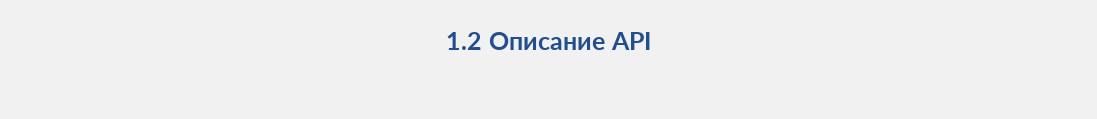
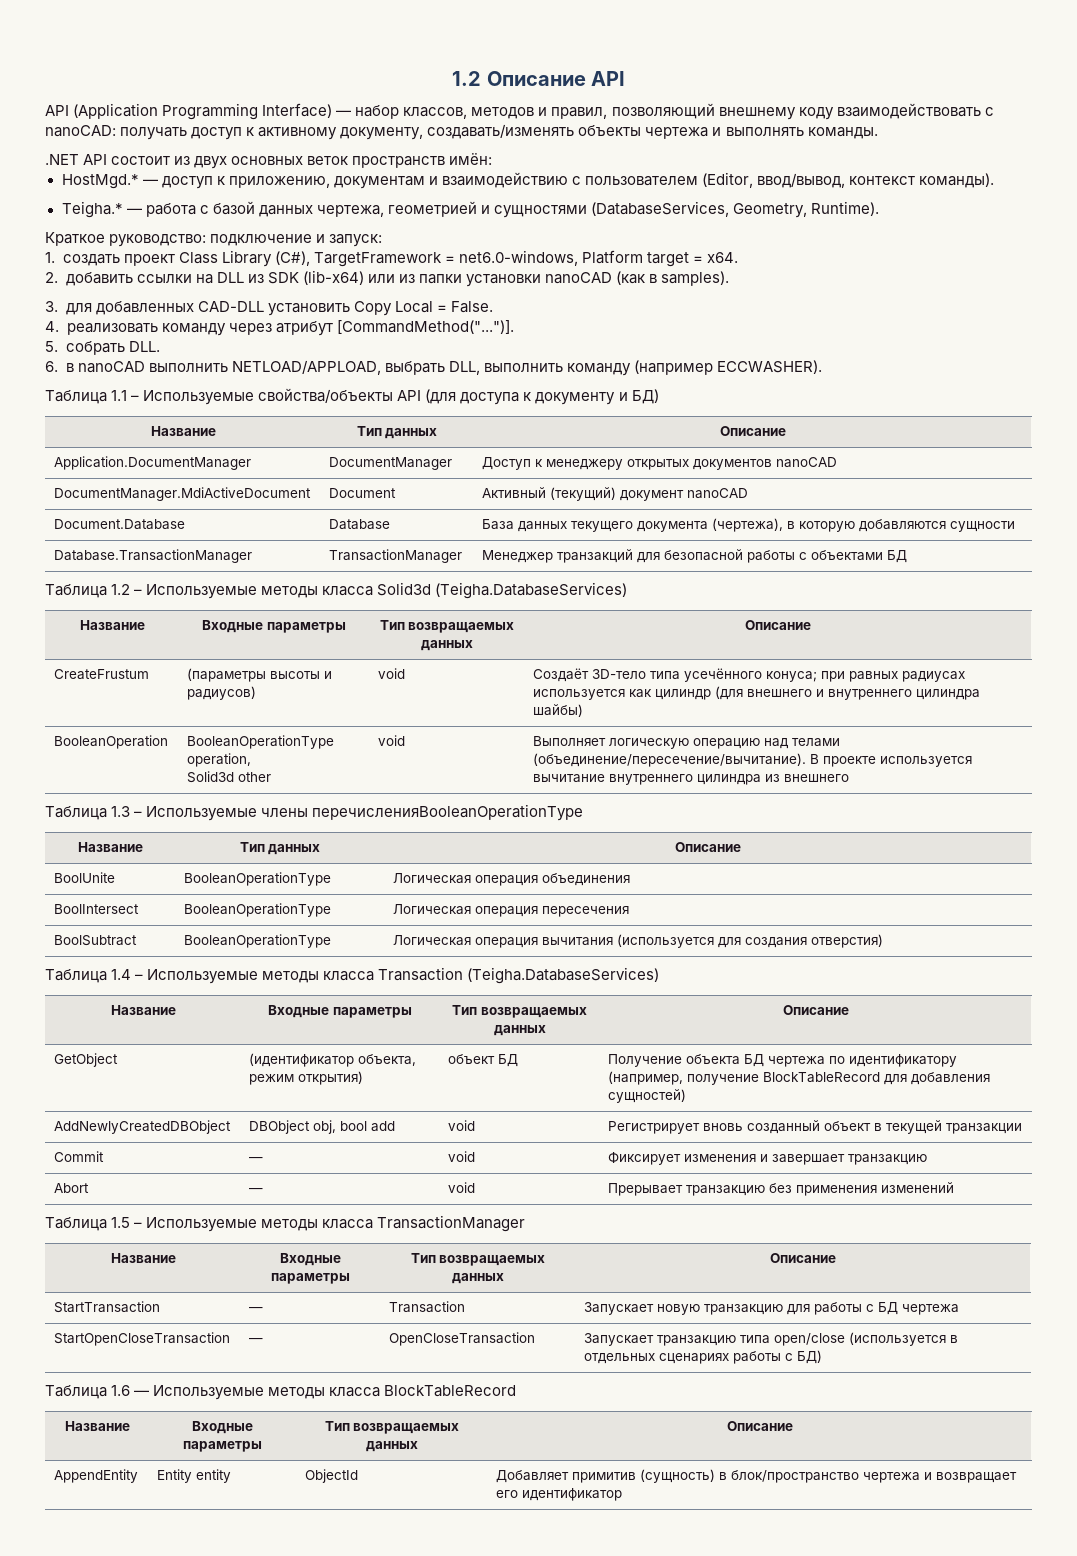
+ API (Application Programming Interface) — набор классов, методов и правил, позволяющий внешнему коду взаимодействовать с nanoCAD: получать доступ к активному документу, создавать/изменять объекты чертежа и выполнять команды.
+ .NET API состоит из двух основных веток пространств имён:
+ HostMgd.* — доступ к приложению, документам и взаимодействию с пользователем (Editor, ввод/вывод, контекст команды).
+ Teigha.* — работа с базой данных чертежа, геометрией и сущностями (DatabaseServices, Geometry, Runtime).
+ Краткое руководство: подключение и запуск:
+ 1. создать проект Class Library (C#), TargetFramework = net6.0-windows, Platform target = x64.
+ 2. добавить ссылки на DLL из SDK (lib-x64) или из папки установки nanoCAD (как в samples).
+ 3. для добавленных CAD-DLL установить Copy Local = False.
+ 4. реализовать команду через атрибут [CommandMethod("...")].
+ 5. собрать DLL.
+ 6. в nanoCAD выполнить NETLOAD/APPLOAD, выбрать DLL, выполнить команду (например ECCWASHER).
+ Таблица 1.1 – Используемые свойства/объекты API (для доступа к документу и БД)
+ Название | Тип данных | Описание
+ Application.DocumentManager | DocumentManager | Доступ к менеджеру открытых документов nanoCAD
+ DocumentManager.MdiActiveDocument | Document | Активный (текущий) документ nanoCAD
+ Document.Database | Database | База данных текущего документа (чертежа), в которую добавляются сущности
+ Database.TransactionManager | TransactionManager | Менеджер транзакций для безопасной работы с объектами БД
+ Таблица 1.2 – Используемые методы класса Solid3d (Teigha.DatabaseServices)
+ Название | Входные параметры | Тип возвращаемых данных | Описание
+ CreateFrustum | (параметры высоты и радиусов) | void | Создаёт 3D-тело типа усечённого конуса; при равных радиусах используется как цилиндр (для внешнего и внутреннего цилиндра шайбы)
+ BooleanOperation | BooleanOperationType operation,
+ Solid3d other | void | Выполняет логическую операцию над телами (объединение/пересечение/вычитание). В проекте используется вычитание внутреннего цилиндра из внешнего
+ Таблица 1.3 – Используемые члены перечисленияBooleanOperationType
+ Название | Тип данных | Описание
+ BoolUnite | BooleanOperationType | Логическая операция объединения
+ BoolIntersect | BooleanOperationType | Логическая операция пересечения
+ BoolSubtract | BooleanOperationType | Логическая операция вычитания (используется для создания отверстия)
+ Таблица 1.4 – Используемые методы класса Transaction (Teigha.DatabaseServices)
+ Название | Входные параметры | Тип возвращаемых данных | Описание
+ GetObject | (идентификатор объекта, режим открытия) | объект БД | Получение объекта БД чертежа по идентификатору (например, получение BlockTableRecord для добавления сущностей)
+ AddNewlyCreatedDBObject | DBObject obj, bool add | void | Регистрирует вновь созданный объект в текущей транзакции
+ Commit | — | void | Фиксирует изменения и завершает транзакцию
+ Abort | — | void | Прерывает транзакцию без применения изменений
+ Таблица 1.5 – Используемые методы класса TransactionManager
+ Название | Входные параметры | Тип возвращаемых данных | Описание
+ StartTransaction | — | Transaction | Запускает новую транзакцию для работы с БД чертежа
+ StartOpenCloseTransaction | — | OpenCloseTransaction | Запускает транзакцию типа open/close (используется в отдельных сценариях работы с БД)
+ Таблица 1.6 — Используемые методы класса BlockTableRecord
+ Название | Входные параметры | Тип возвращаемых данных | Описание
+ AppendEntity | Entity entity | ObjectId | Добавляет примитив (сущность) в блок/пространство чертежа и возвращает его идентификатор

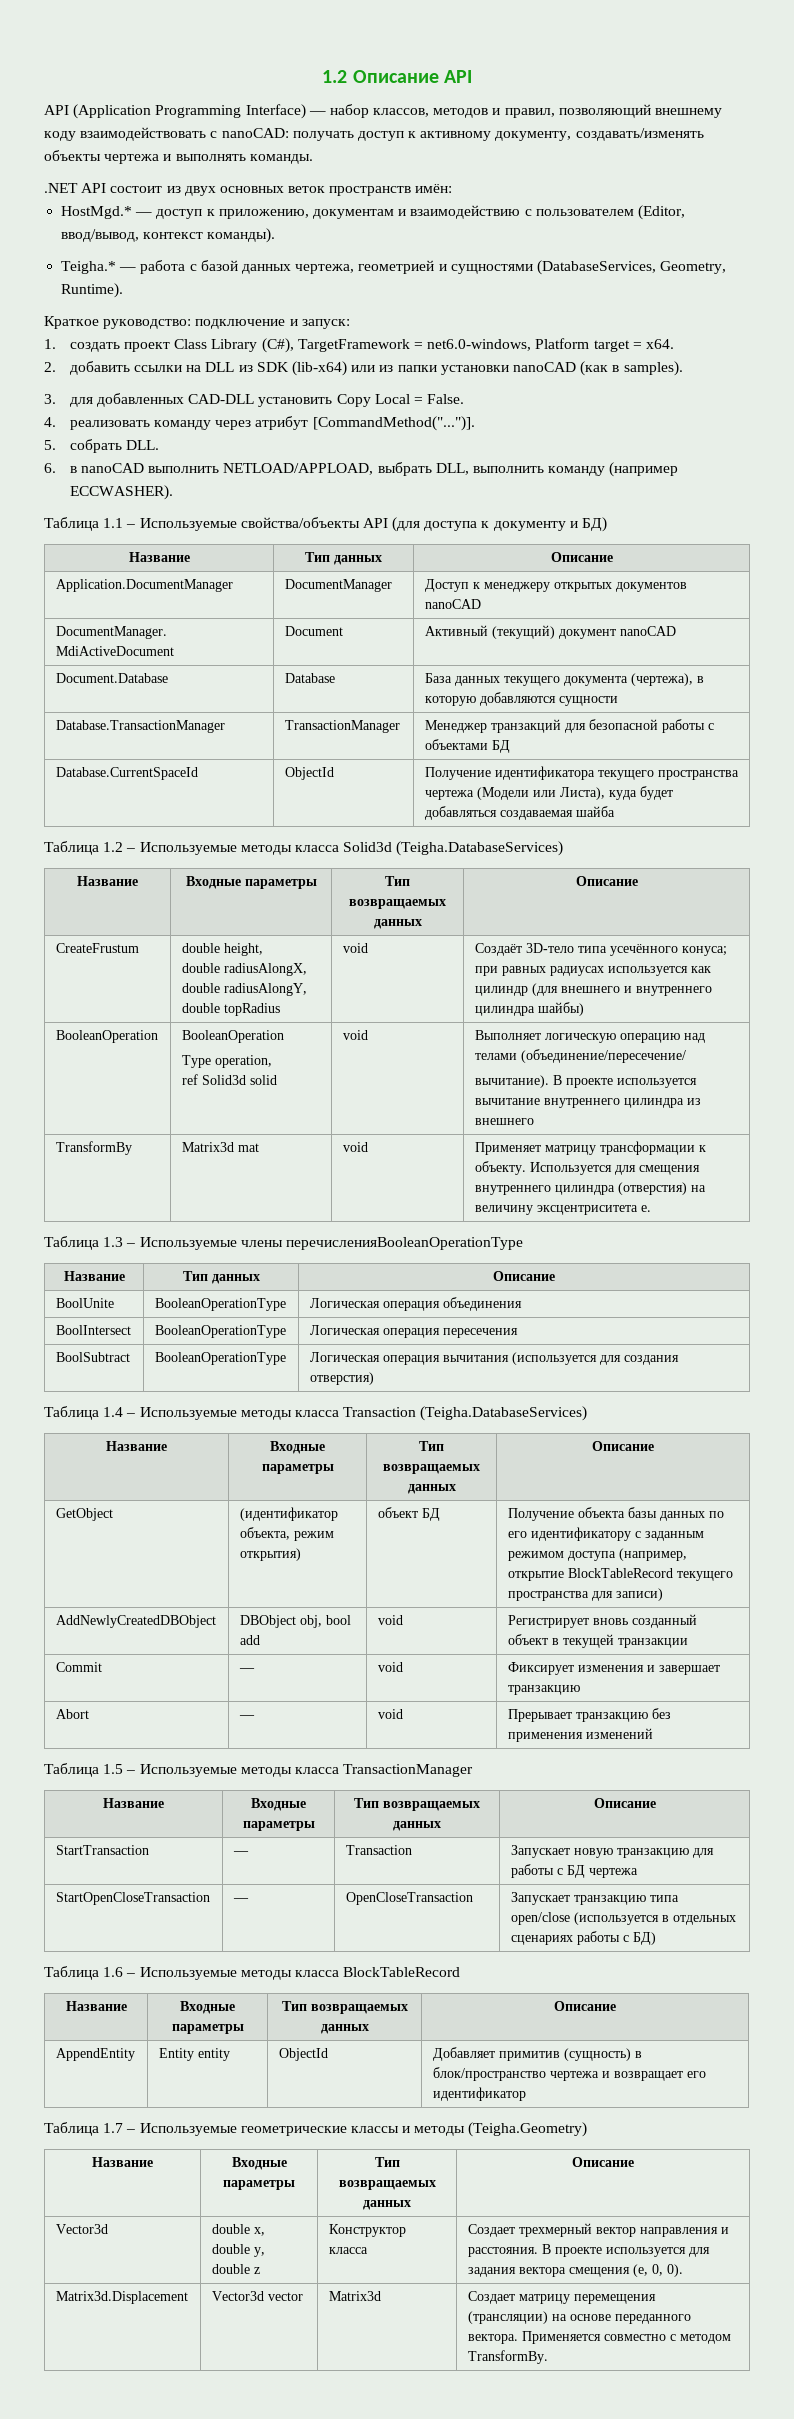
+ Database.CurrentSpaceId | ObjectId | Получение идентификатора текущего пространства чертежа (Модели или Листа), куда будет добавляться создаваемая шайба
- CreateFrustum | (параметры высоты и радиусов) | void | Создаёт 3D-тело типа усечённого конуса; при равных радиусах используется как цилиндр (для внешнего и внутреннего цилиндра шайбы)
+ CreateFrustum | double height,
+ double radiusAlongX, double radiusAlongY, double topRadius | void | Создаёт 3D-тело типа усечённого конуса; при равных радиусах используется как цилиндр (для внешнего и внутреннего цилиндра шайбы)
- BooleanOperation | BooleanOperationType operation,
- Solid3d other | void | Выполняет логическую операцию над телами (объединение/пересечение/вычитание). В проекте используется вычитание внутреннего цилиндра из внешнего
+ BooleanOperation | BooleanOperation
+ Type operation,
+ ref Solid3d solid | void | Выполняет логическую операцию над телами (объединение/пересечение/
+ вычитание). В проекте используется вычитание внутреннего цилиндра из внешнего
+ TransformBy | Matrix3d mat | void | Применяет матрицу трансформации к объекту. Используется для смещения внутреннего цилиндра (отверстия) на величину эксцентриситета e.
- GetObject | (идентификатор объекта, режим открытия) | объект БД | Получение объекта БД чертежа по идентификатору (например, получение BlockTableRecord для добавления сущностей)
+ GetObject | (идентификатор объекта, режим открытия) | объект БД | Получение объекта базы данных по его идентификатору с заданным режимом доступа (например, открытие BlockTableRecord текущего пространства для записи)
- Таблица 1.6 — Используемые методы класса BlockTableRecord
+ Таблица 1.6 – Используемые методы класса BlockTableRecord
+ Таблица 1.7 – Используемые геометрические классы и методы (Teigha.Geometry)
+ Название | Входные параметры | Тип возвращаемых данных | Описание
+ Vector3d | double x, double y, double z | Конструктор класса | Создает трехмерный вектор направления и расстояния. В проекте используется для задания вектора смещения (e, 0, 0).
+ Matrix3d.Displacement | Vector3d vector | Matrix3d | Создает матрицу перемещения (трансляции) на основе переданного вектора. Применяется совместно с методом TransformBy.

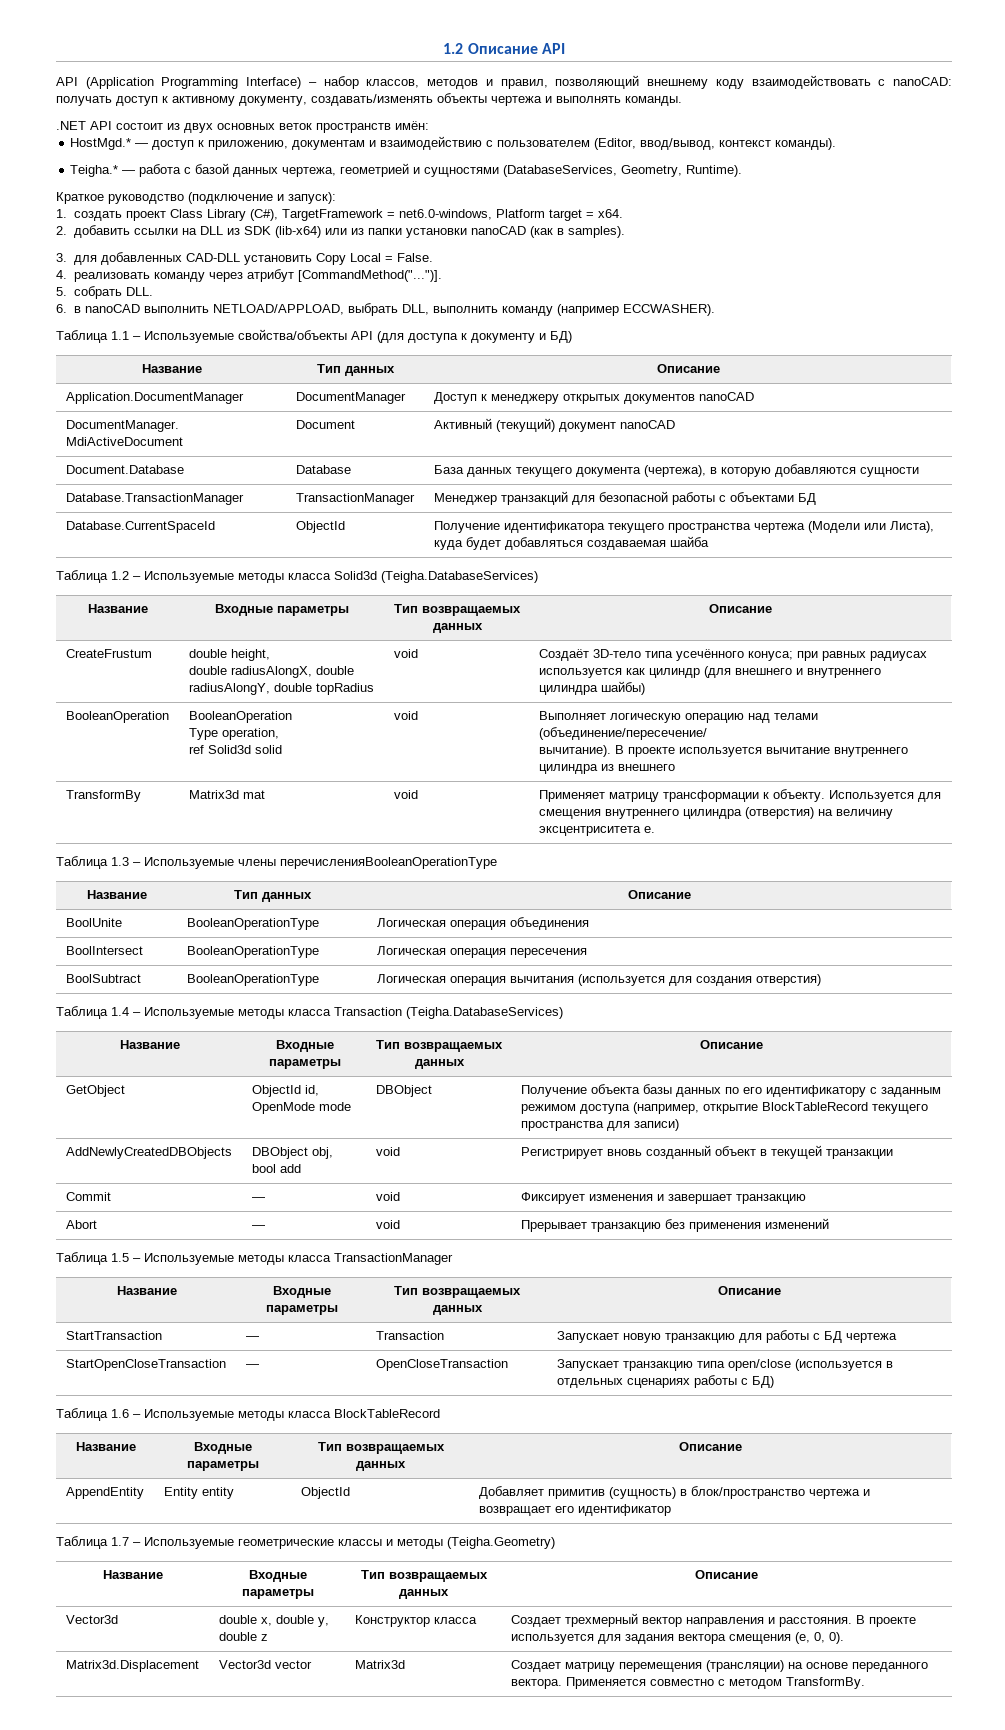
- API (Application Programming Interface) — набор классов, методов и правил, позволяющий внешнему коду взаимодействовать с nanoCAD: получать доступ к активному документу, создавать/изменять объекты чертежа и выполнять команды.
+ API (Application Programming Interface) – набор классов, методов и правил, позволяющий внешнему коду взаимодействовать с nanoCAD: получать доступ к активному документу, создавать/изменять объекты чертежа и выполнять команды.
- Краткое руководство: подключение и запуск:
+ Краткое руководство (подключение и запуск):
- GetObject | (идентификатор объекта, режим открытия) | объект БД | Получение объекта базы данных по его идентификатору с заданным режимом доступа (например, открытие BlockTableRecord текущего пространства для записи)
+ GetObject | ObjectId id, OpenMode mode | DBObject | Получение объекта базы данных по его идентификатору с заданным режимом доступа (например, открытие BlockTableRecord текущего пространства для записи)
- AddNewlyCreatedDBObject | DBObject obj, bool add | void | Регистрирует вновь созданный объект в текущей транзакции
+ AddNewlyCreatedDBObjects | DBObject obj, bool add | void | Регистрирует вновь созданный объект в текущей транзакции

